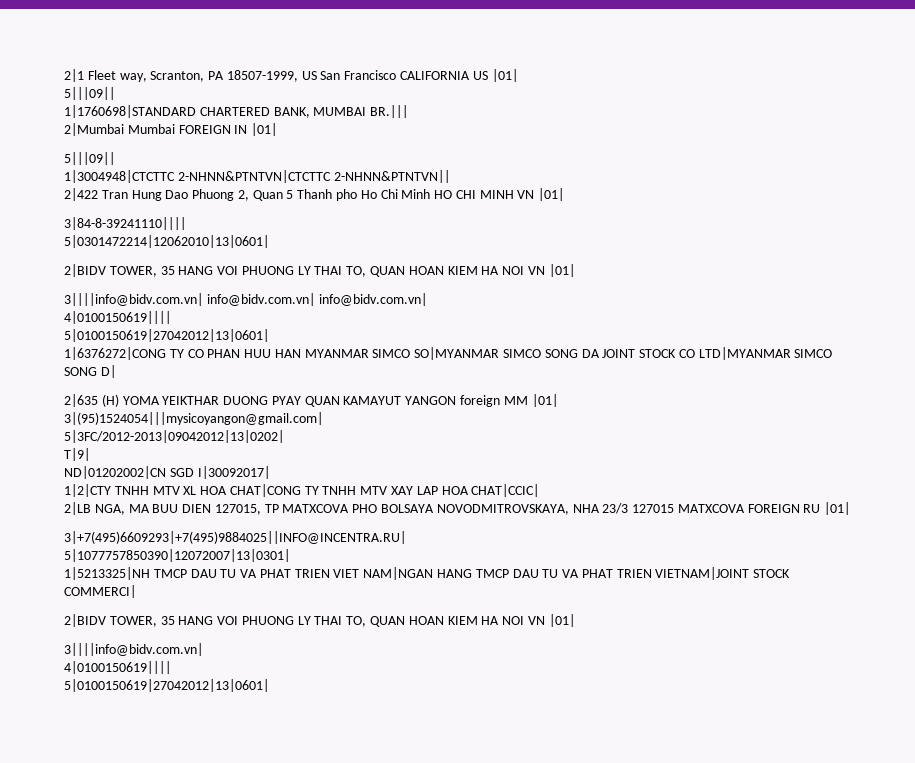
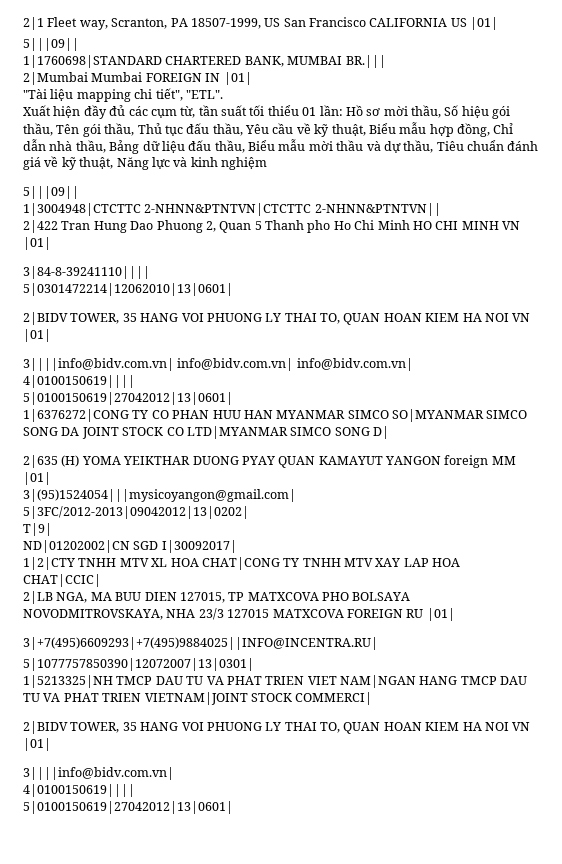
+ "Tài liệu mapping chi tiết", "ETL".
+ Xuất hiện đầy đủ các cụm từ, tần suất tối thiểu 01 lần: Hồ sơ mời thầu, Số hiệu gói thầu, Tên gói thầu, Thủ tục đấu thầu, Yêu cầu về kỹ thuật, Biểu mẫu hợp đồng, Chỉ dẫn nhà thầu, Bảng dữ liệu đấu thầu, Biểu mẫu mời thầu và dự thầu, Tiêu chuẩn đánh giá về kỹ thuật, Năng lực và kinh nghiệm

